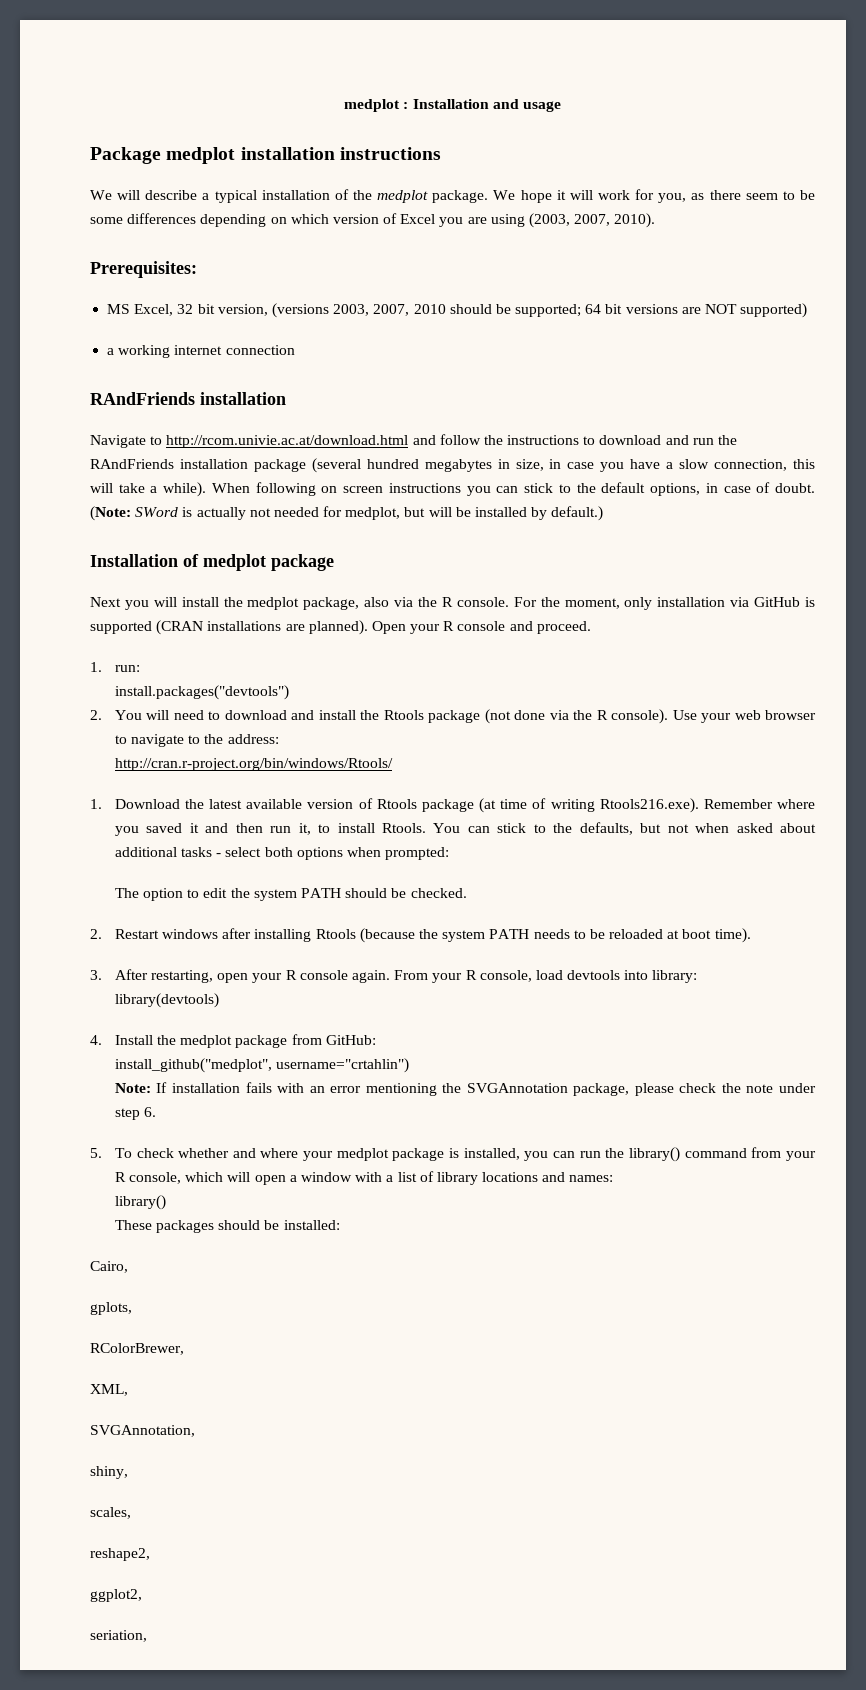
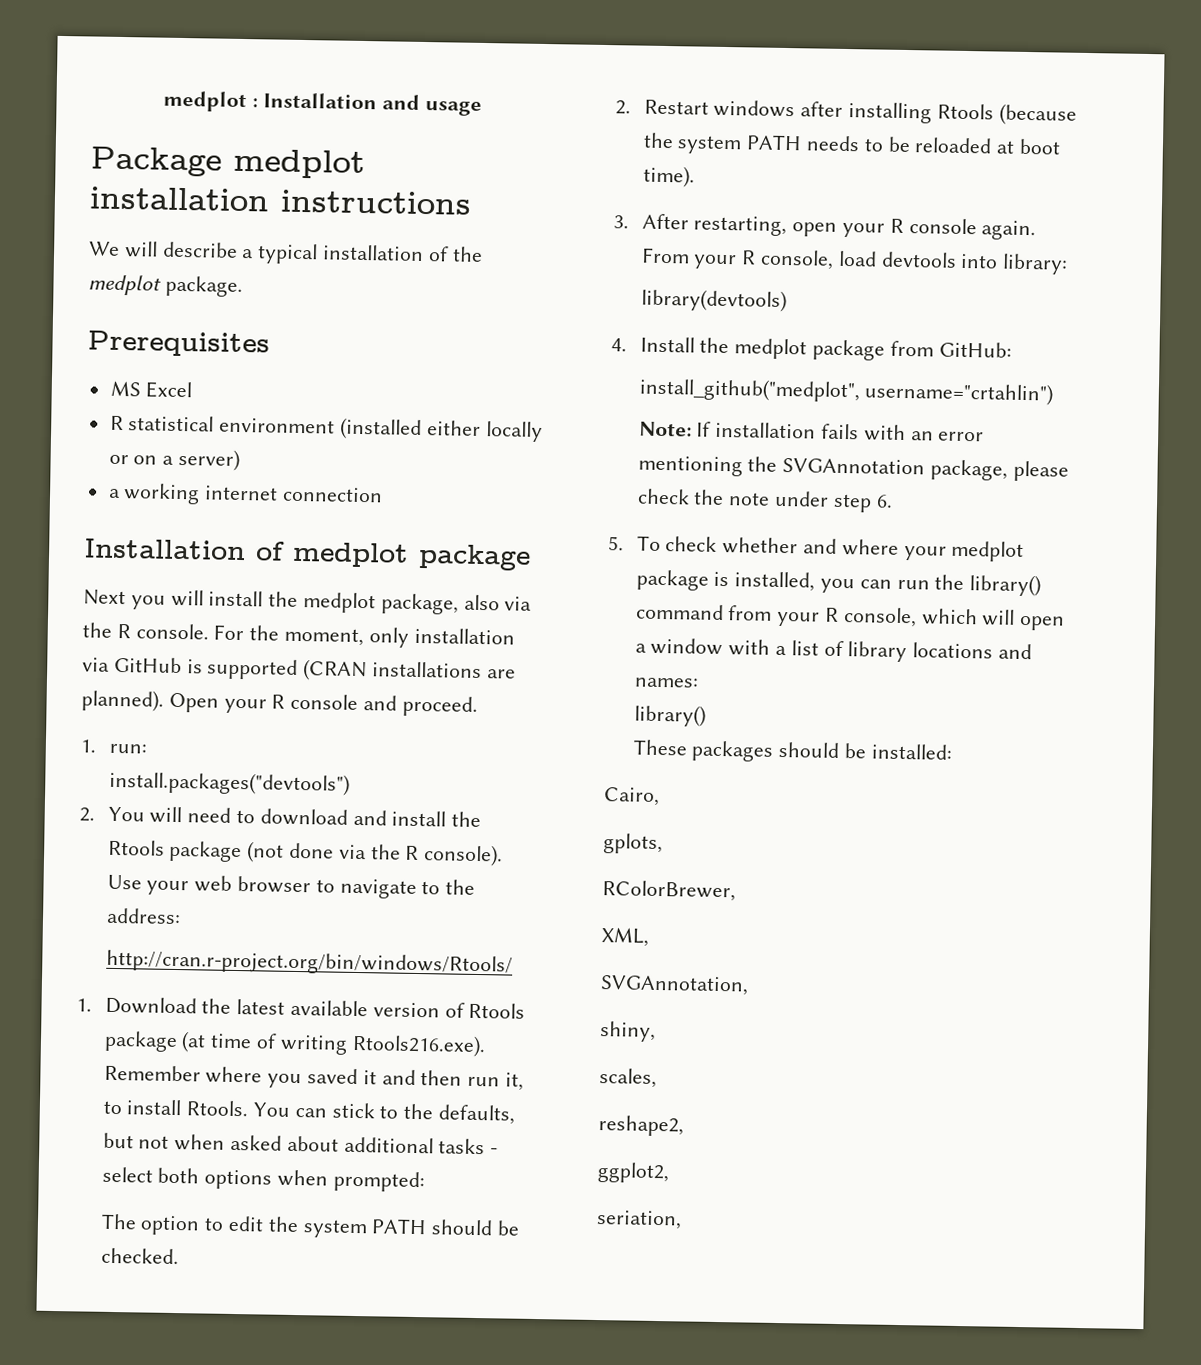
- We will describe a typical installation of the medplot package. We hope it will work for you, as there seem to be some differences depending on which version of Excel you are using (2003, 2007, 2010).
- Prerequisites:
- MS Excel, 32 bit version, (versions 2003, 2007, 2010 should be supported; 64 bit versions are NOT supported)
+ We will describe a typical installation of the medplot package.
+ Prerequisites
+ MS Excel
+ R statistical environment (installed either locally or on a server)
  a working internet connection
- RAndFriends installation
- Navigate to http://rcom.univie.ac.at/download.html and follow the instructions to download and run the RAndFriends installation package (several hundred megabytes in size, in case you have a slow connection, this will take a while). When following on screen instructions you can stick to the default options, in case of doubt. (Note: SWord is actually not needed for medplot, but will be installed by default.)

